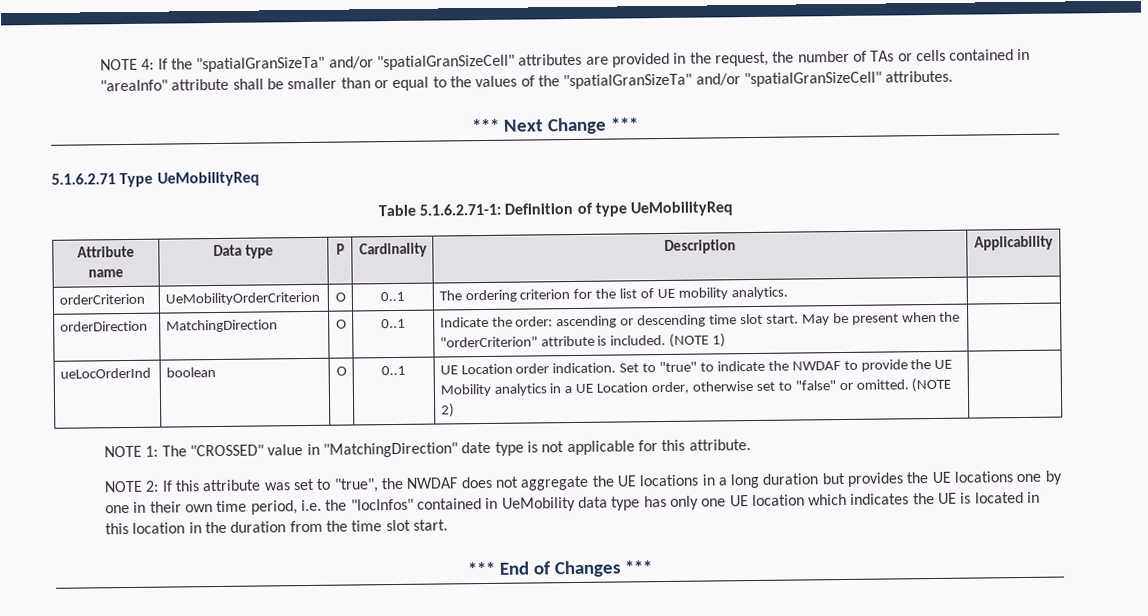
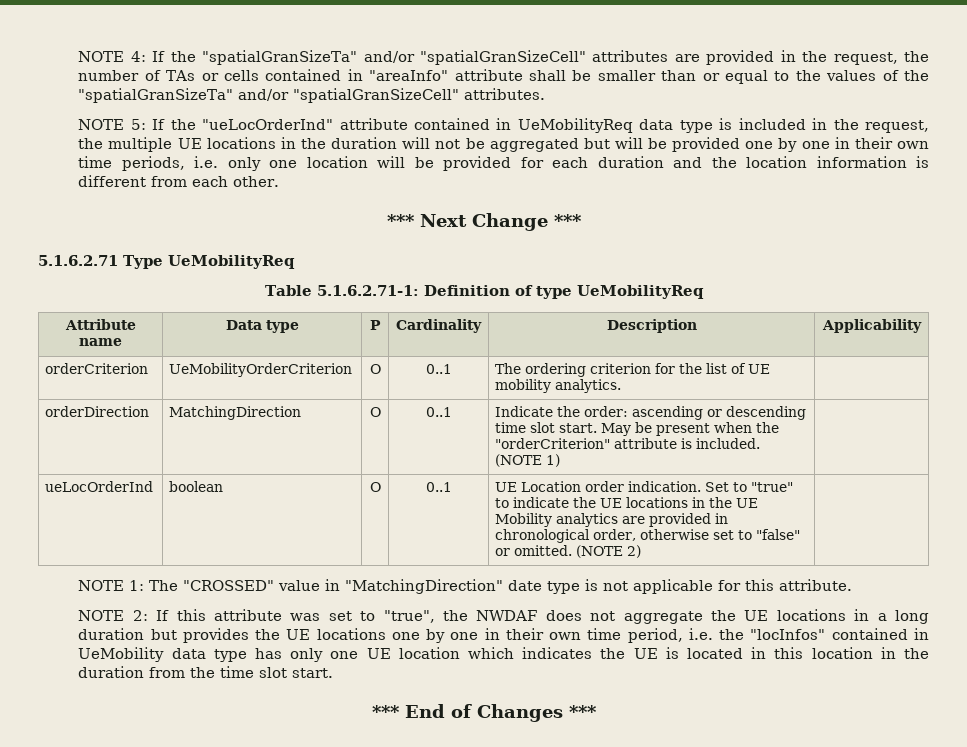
+ NOTE 5: If the "ueLocOrderInd" attribute contained in UeMobilityReq data type is included in the request, the multiple UE locations in the duration will not be aggregated but will be provided one by one in their own time periods, i.e. only one location will be provided for each duration and the location information is different from each other.
- ueLocOrderInd | boolean | O | 0..1 | UE Location order indication. Set to "true" to indicate the NWDAF to provide the UE Mobility analytics in a UE Location order, otherwise set to "false" or omitted. (NOTE 2) |
+ ueLocOrderInd | boolean | O | 0..1 | UE Location order indication. Set to "true" to indicate the UE locations in the UE Mobility analytics are provided in chronological order, otherwise set to "false" or omitted. (NOTE 2) |

